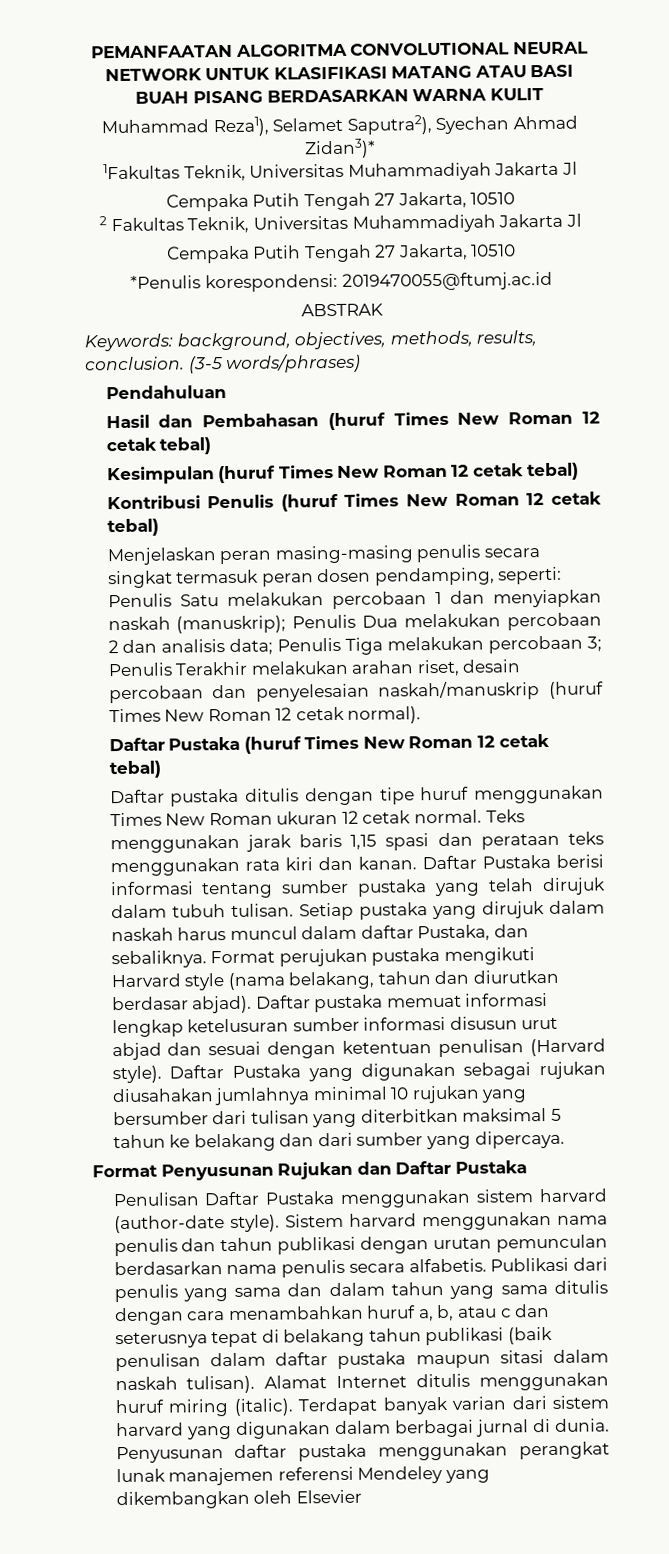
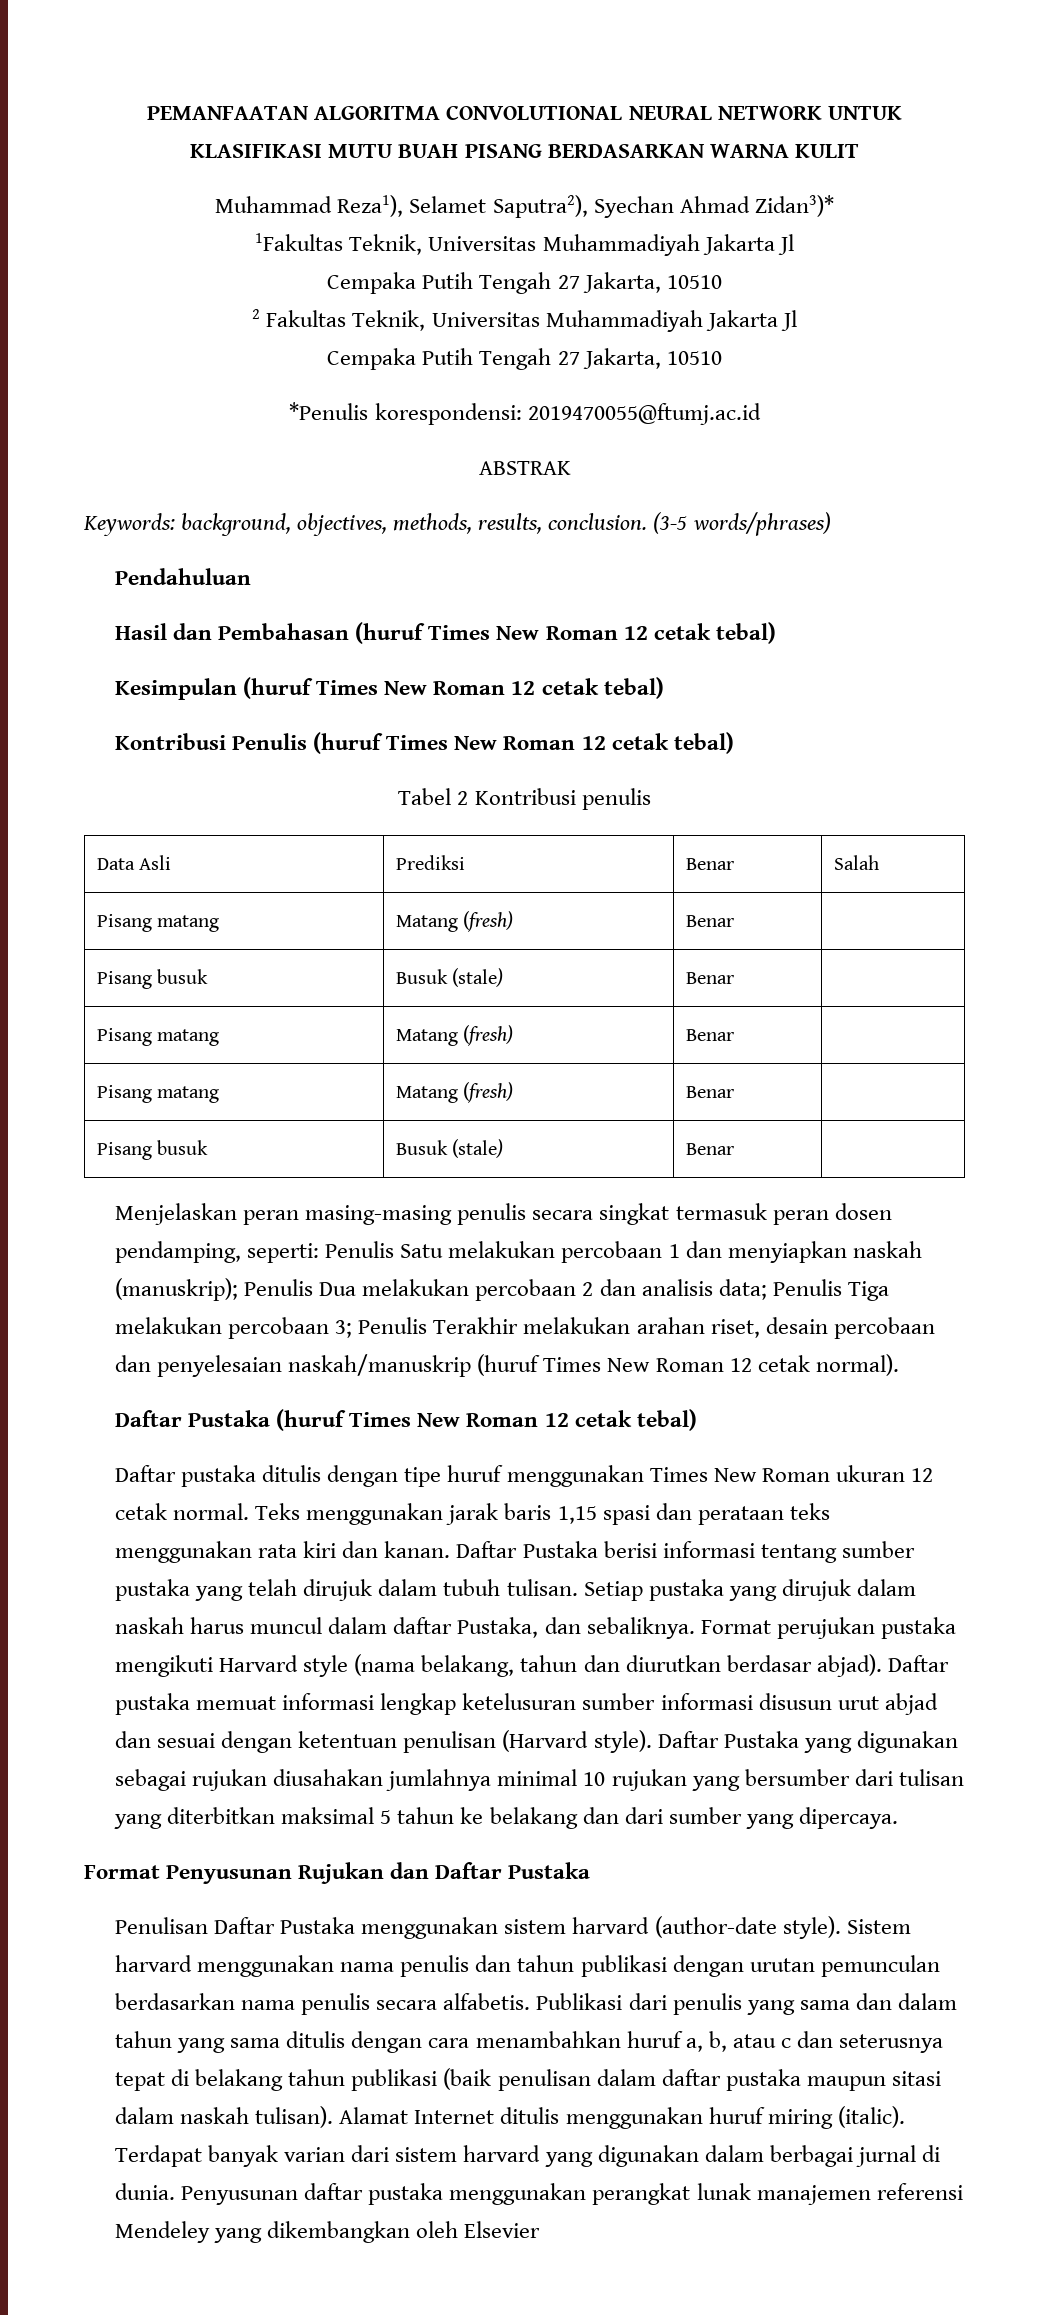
- PEMANFAATAN ALGORITMA CONVOLUTIONAL NEURAL NETWORK UNTUK KLASIFIKASI MATANG ATAU BASI BUAH PISANG BERDASARKAN WARNA KULIT
+ PEMANFAATAN ALGORITMA CONVOLUTIONAL NEURAL NETWORK UNTUK KLASIFIKASI MUTU BUAH PISANG BERDASARKAN WARNA KULIT
+ Tabel 2 Kontribusi penulis
+ Data Asli | Prediksi | Benar | Salah
+ Pisang matang | Matang (fresh) | Benar |
+ Pisang busuk | Busuk (stale) | Benar |
+ Pisang matang | Matang (fresh) | Benar |
+ Pisang matang | Matang (fresh) | Benar |
+ Pisang busuk | Busuk (stale) | Benar |

